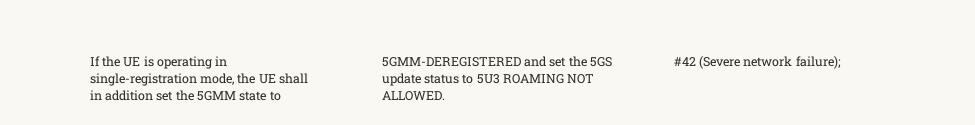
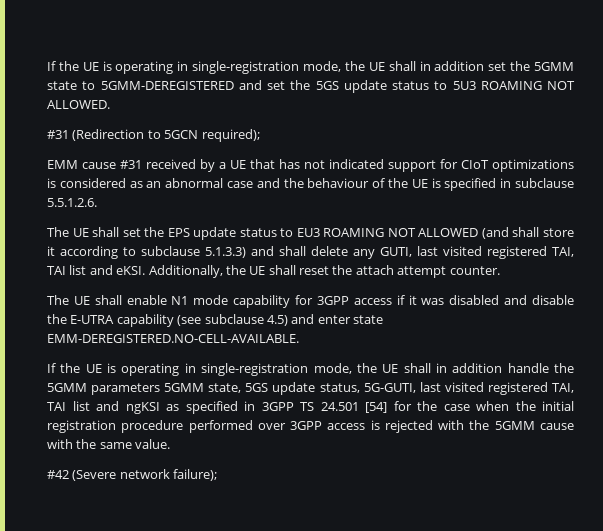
+ #31 (Redirection to 5GCN required);
+ EMM cause #31 received by a UE that has not indicated support for CIoT optimizations is considered as an abnormal case and the behaviour of the UE is specified in subclause 5.5.1.2.6.
+ The UE shall set the EPS update status to EU3 ROAMING NOT ALLOWED (and shall store it according to subclause 5.1.3.3) and shall delete any GUTI, last visited registered TAI, TAI list and eKSI. Additionally, the UE shall reset the attach attempt counter.
+ The UE shall enable N1 mode capability for 3GPP access if it was disabled and disable the E-UTRA capability (see subclause 4.5) and enter state EMM-DEREGISTERED.NO-CELL-AVAILABLE.
+ If the UE is operating in single-registration mode, the UE shall in addition handle the 5GMM parameters 5GMM state, 5GS update status, 5G-GUTI, last visited registered TAI, TAI list and ngKSI as specified in 3GPP TS 24.501 [54] for the case when the initial registration procedure performed over 3GPP access is rejected with the 5GMM cause with the same value.

